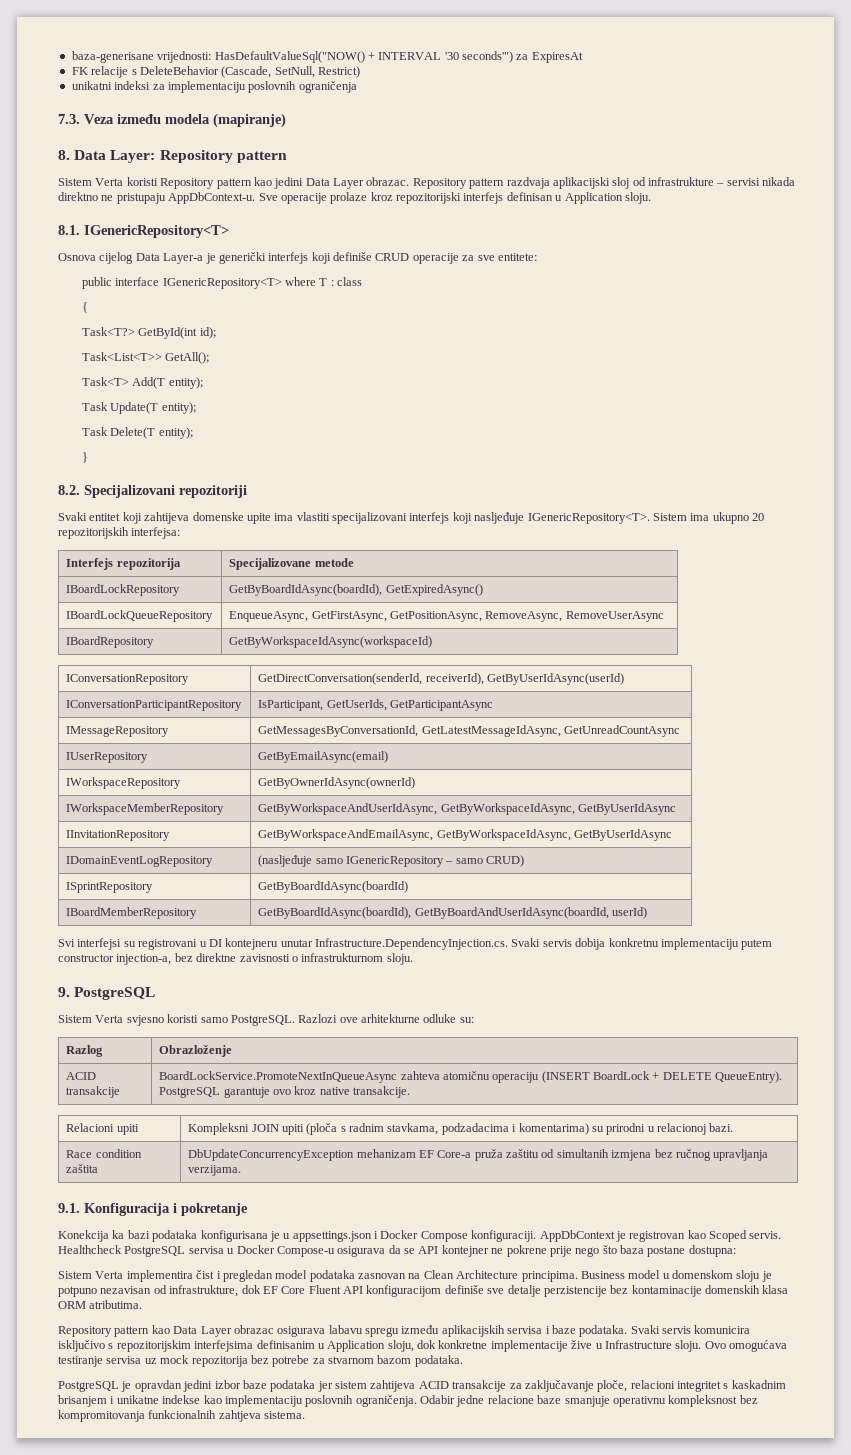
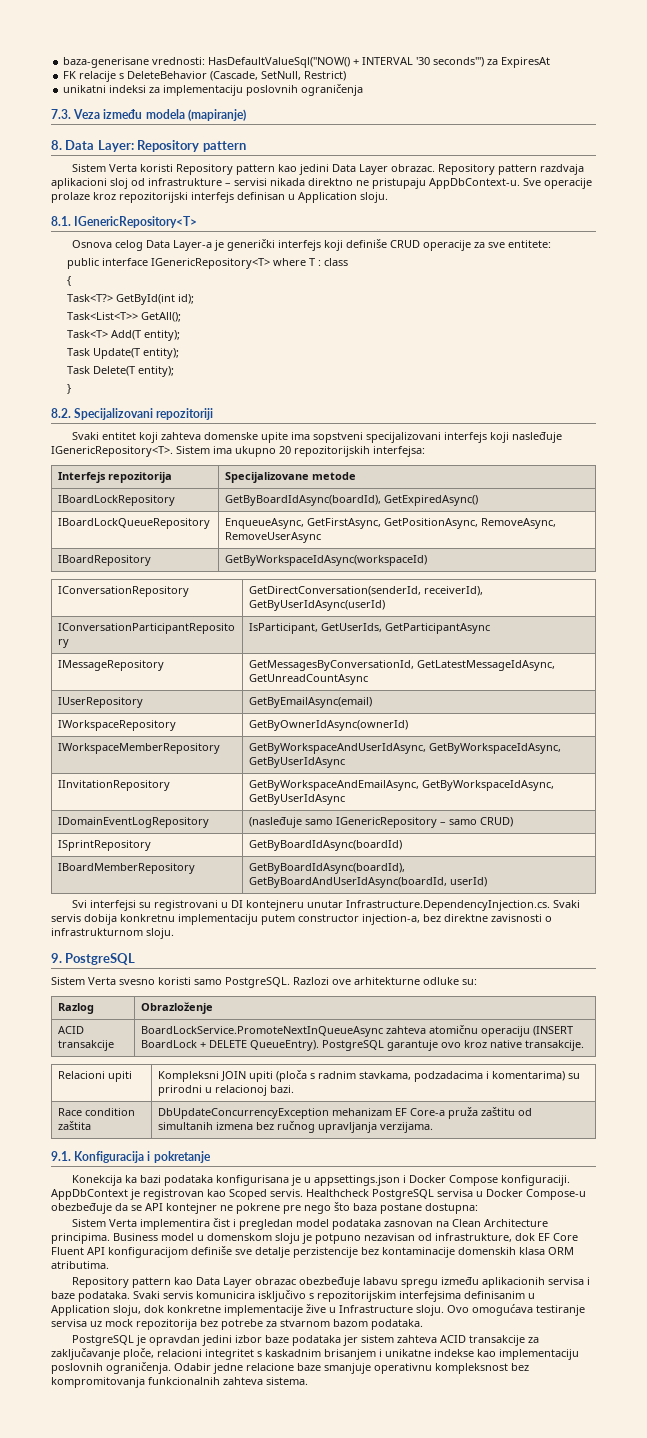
- baza-generisane vrijednosti: HasDefaultValueSql("NOW() + INTERVAL '30 seconds'") za ExpiresAt
+ baza-generisane vrednosti: HasDefaultValueSql("NOW() + INTERVAL '30 seconds'") za ExpiresAt
- Repository pattern razdvaja aplikacijski sloj od infrastrukture – servisi nikada direktno ne pristupaju AppDbContext-u.
+ Repository pattern razdvaja aplikacioni sloj od infrastrukture – servisi nikada direktno ne pristupaju AppDbContext-u.
- Osnova cijelog Data Layer-a je generički interfejs koji definiše CRUD operacije za sve entitete:
+ Osnova celog Data Layer-a je generički interfejs koji definiše CRUD operacije za sve entitete:
- Svaki entitet koji zahtijeva domenske upite ima vlastiti specijalizovani interfejs koji nasljeđuje IGenericRepository<T>.
+ Svaki entitet koji zahteva domenske upite ima sopstveni specijalizovani interfejs koji nasleđuje IGenericRepository<T>.
- IDomainEventLogRepository | (nasljeđuje samo IGenericRepository – samo CRUD)
+ IDomainEventLogRepository | (nasleđuje samo IGenericRepository – samo CRUD)
- Sistem Verta svjesno koristi samo PostgreSQL.
+ Sistem Verta svesno koristi samo PostgreSQL.
- Race condition zaštita | DbUpdateConcurrencyException mehanizam EF Core-a pruža zaštitu od simultanih izmjena bez ručnog upravljanja verzijama.
+ Race condition zaštita | DbUpdateConcurrencyException mehanizam EF Core-a pruža zaštitu od simultanih izmena bez ručnog upravljanja verzijama.
- Healthcheck PostgreSQL servisa u Docker Compose-u osigurava da se API kontejner ne pokrene prije nego što baza postane dostupna:
+ Healthcheck PostgreSQL servisa u Docker Compose-u obezbeđuje da se API kontejner ne pokrene pre nego što baza postane dostupna:
- Repository pattern kao Data Layer obrazac osigurava labavu spregu između aplikacijskih servisa i baze podataka.
+ Repository pattern kao Data Layer obrazac obezbeđuje labavu spregu između aplikacionih servisa i baze podataka.
- PostgreSQL je opravdan jedini izbor baze podataka jer sistem zahtijeva ACID transakcije za zaključavanje ploče, relacioni integritet s kaskadnim brisanjem i unikatne indekse kao implementaciju poslovnih ograničenja.
+ PostgreSQL je opravdan jedini izbor baze podataka jer sistem zahteva ACID transakcije za zaključavanje ploče, relacioni integritet s kaskadnim brisanjem i unikatne indekse kao implementaciju poslovnih ograničenja.
- Odabir jedne relacione baze smanjuje operativnu kompleksnost bez kompromitovanja funkcionalnih zahtjeva sistema.
+ Odabir jedne relacione baze smanjuje operativnu kompleksnost bez kompromitovanja funkcionalnih zahteva sistema.

